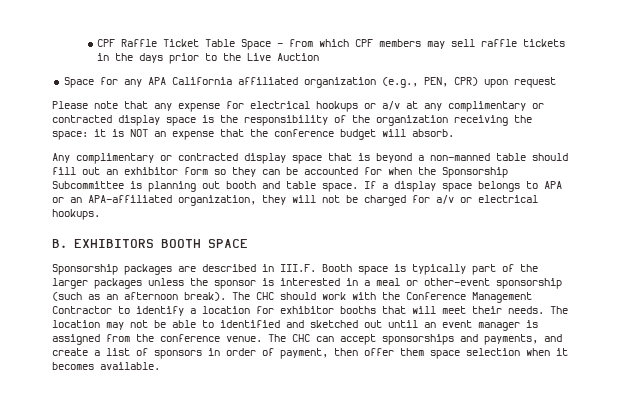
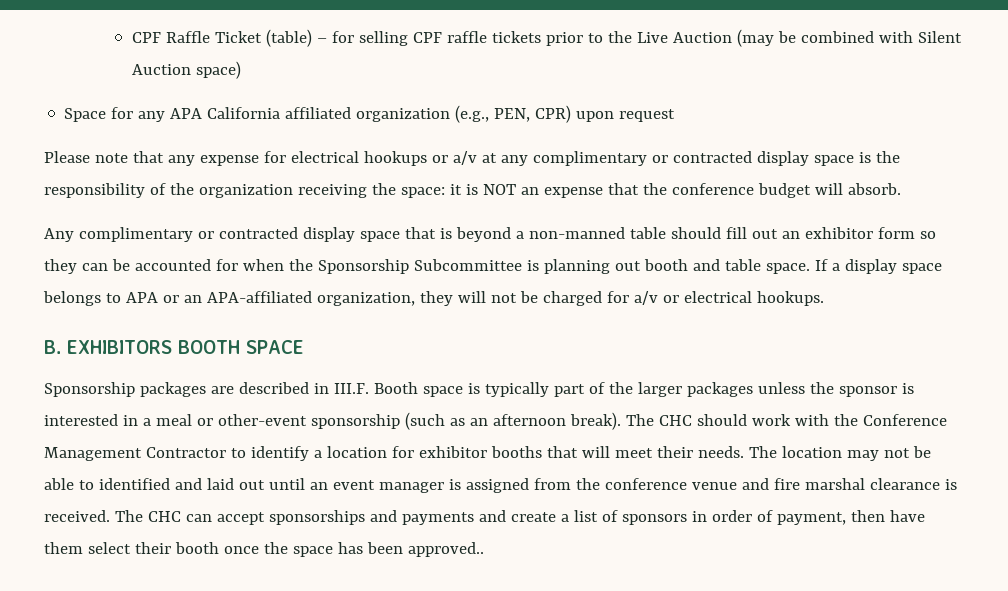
- CPF Raffle Ticket Table Space – from which CPF members may sell raffle tickets in the days prior to the Live Auction
+ CPF Raffle Ticket (table) – for selling CPF raffle tickets prior to the Live Auction (may be combined with Silent Auction space)
- The location may not be able to identified and sketched out until an event manager is assigned from the conference venue.
+ The location may not be able to identified and laid out until an event manager is assigned from the conference venue and fire marshal clearance is received.
- The CHC can accept sponsorships and payments, and create a list of sponsors in order of payment, then offer them space selection when it becomes available.
+ The CHC can accept sponsorships and payments and create a list of sponsors in order of payment, then have them select their booth once the space has been approved..

